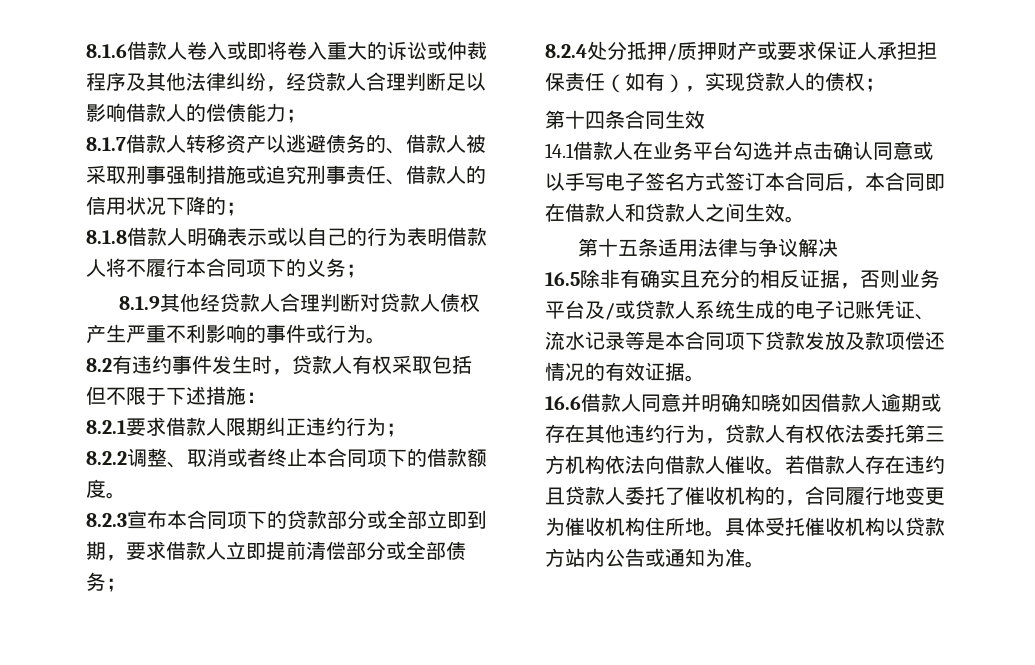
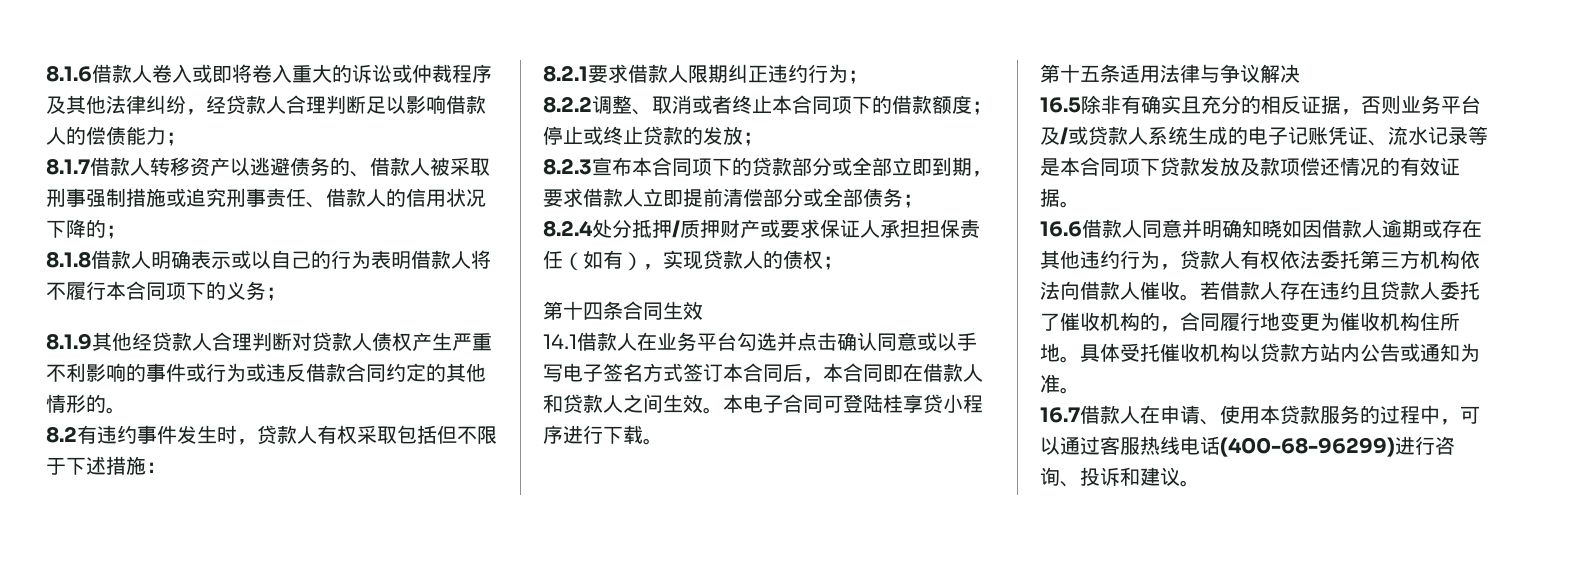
- 8.1.9其他经贷款人合理判断对贷款人债权产生严重不利影响的事件或行为。
+ 8.1.9其他经贷款人合理判断对贷款人债权产生严重不利影响的事件或行为或违反借款合同约定的其他情形的。
- 8.2.2调整、取消或者终止本合同项下的借款额度。
+ 8.2.2调整、取消或者终止本合同项下的借款额度；停止或终止贷款的发放；
+ 本电子合同可登陆桂享贷小程序进行下载。
+ 16.7借款人在申请、使用本贷款服务的过程中，可以通过客服热线电话(400-68-96299)进行咨询、投诉和建议。

